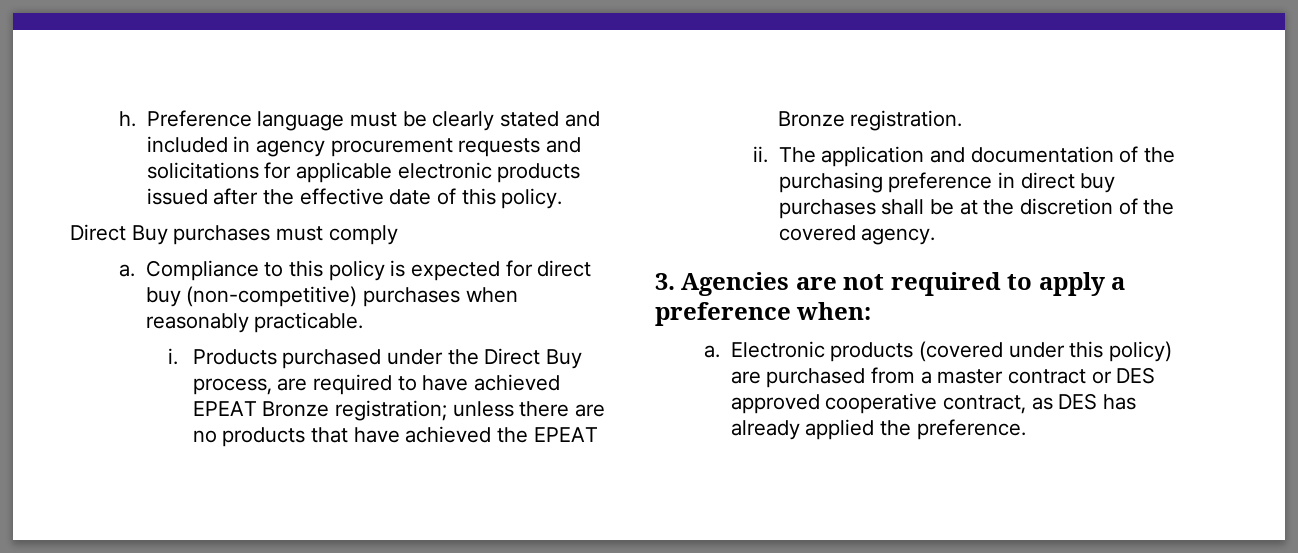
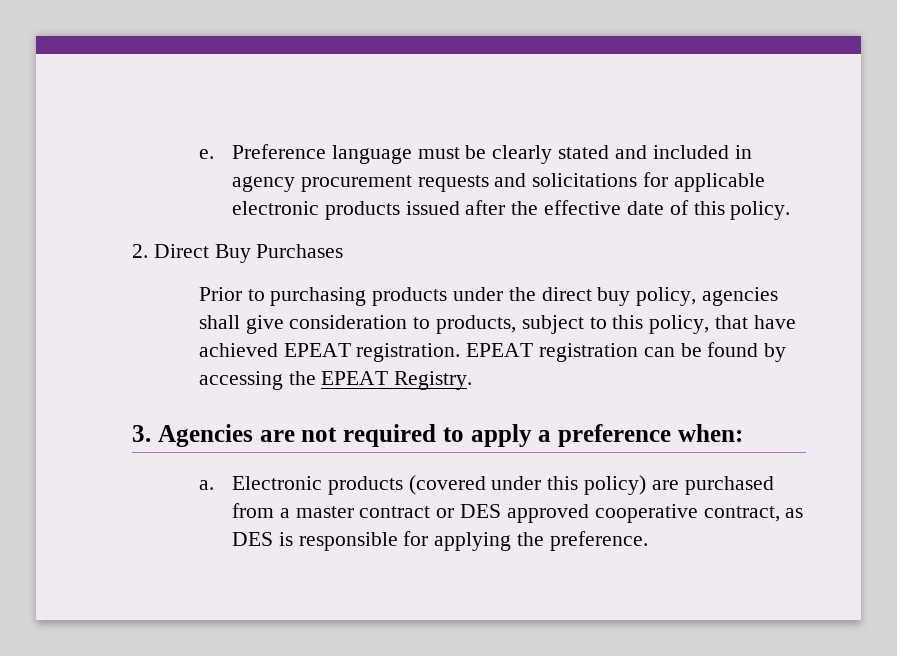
- h.
+ e.
- Direct Buy purchases must comply
- a. Compliance to this policy is expected for direct buy (non-competitive) purchases when reasonably practicable.
- i. Products purchased under the Direct Buy process, are required to have achieved EPEAT Bronze registration; unless there are no products that have achieved the EPEAT Bronze registration.
- ii. The application and documentation of the purchasing preference in direct buy purchases shall be at the discretion of the covered agency.
+ 2. Direct Buy Purchases
+ Prior to purchasing products under the direct buy policy, agencies shall give consideration to products, subject to this policy, that have achieved EPEAT registration. EPEAT registration can be found by accessing the EPEAT Registry.
- Electronic products (covered under this policy) are purchased from a master contract or DES approved cooperative contract, as DES has already applied the preference.
+ Electronic products (covered under this policy) are purchased from a master contract or DES approved cooperative contract, as DES is responsible for applying the preference.

